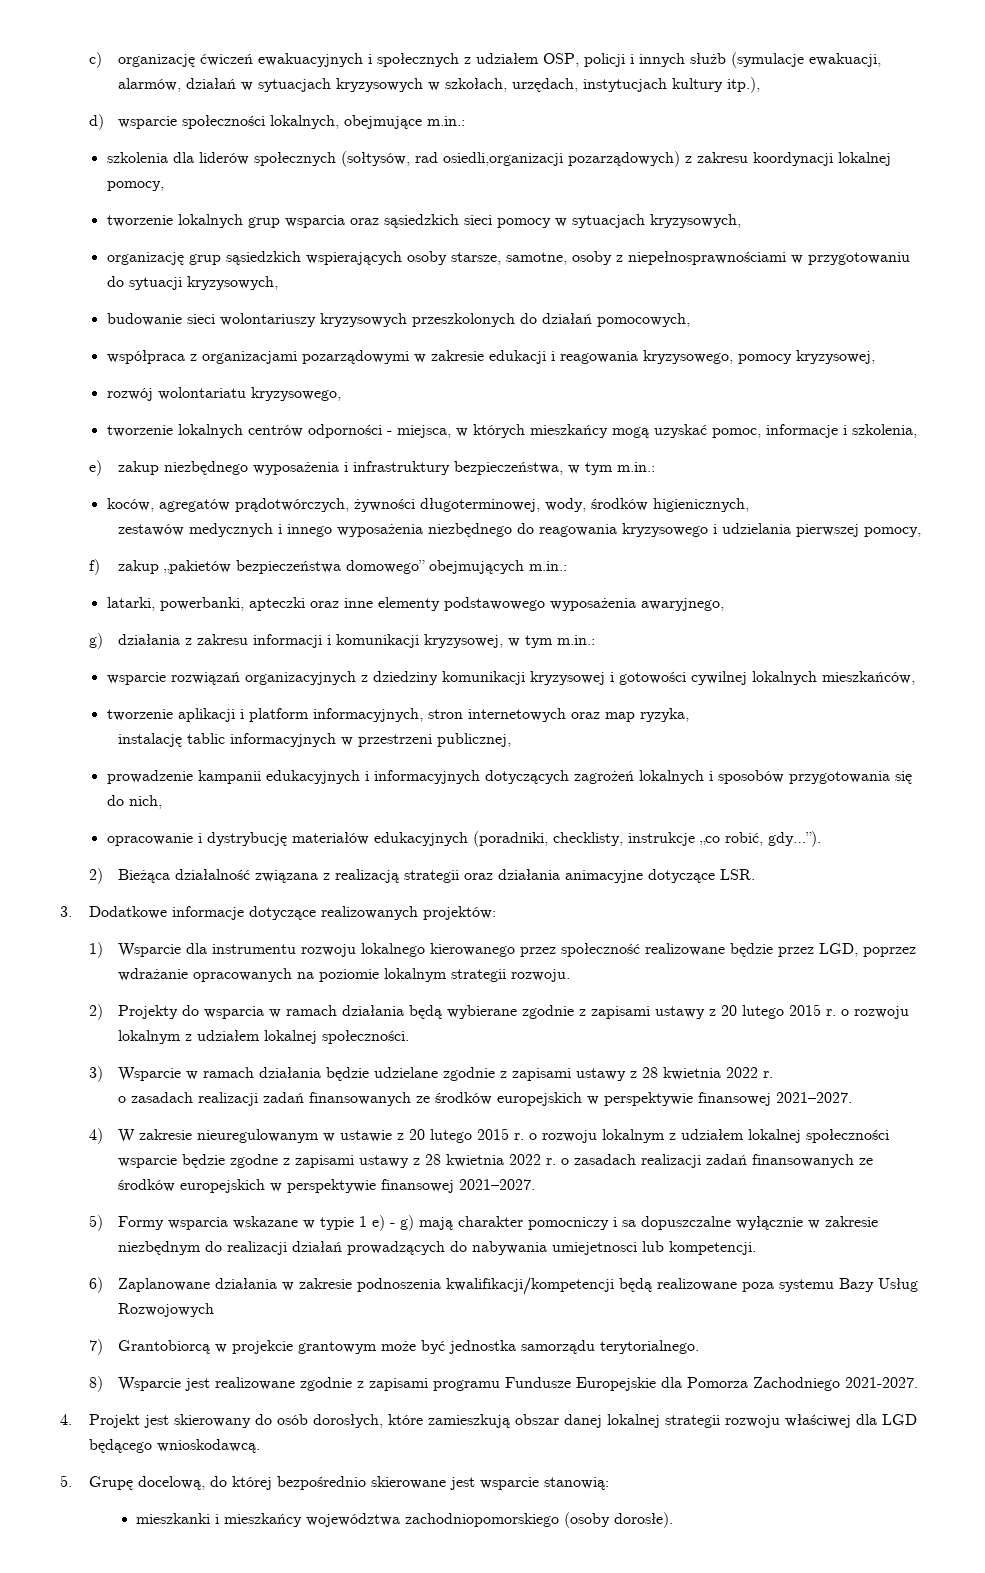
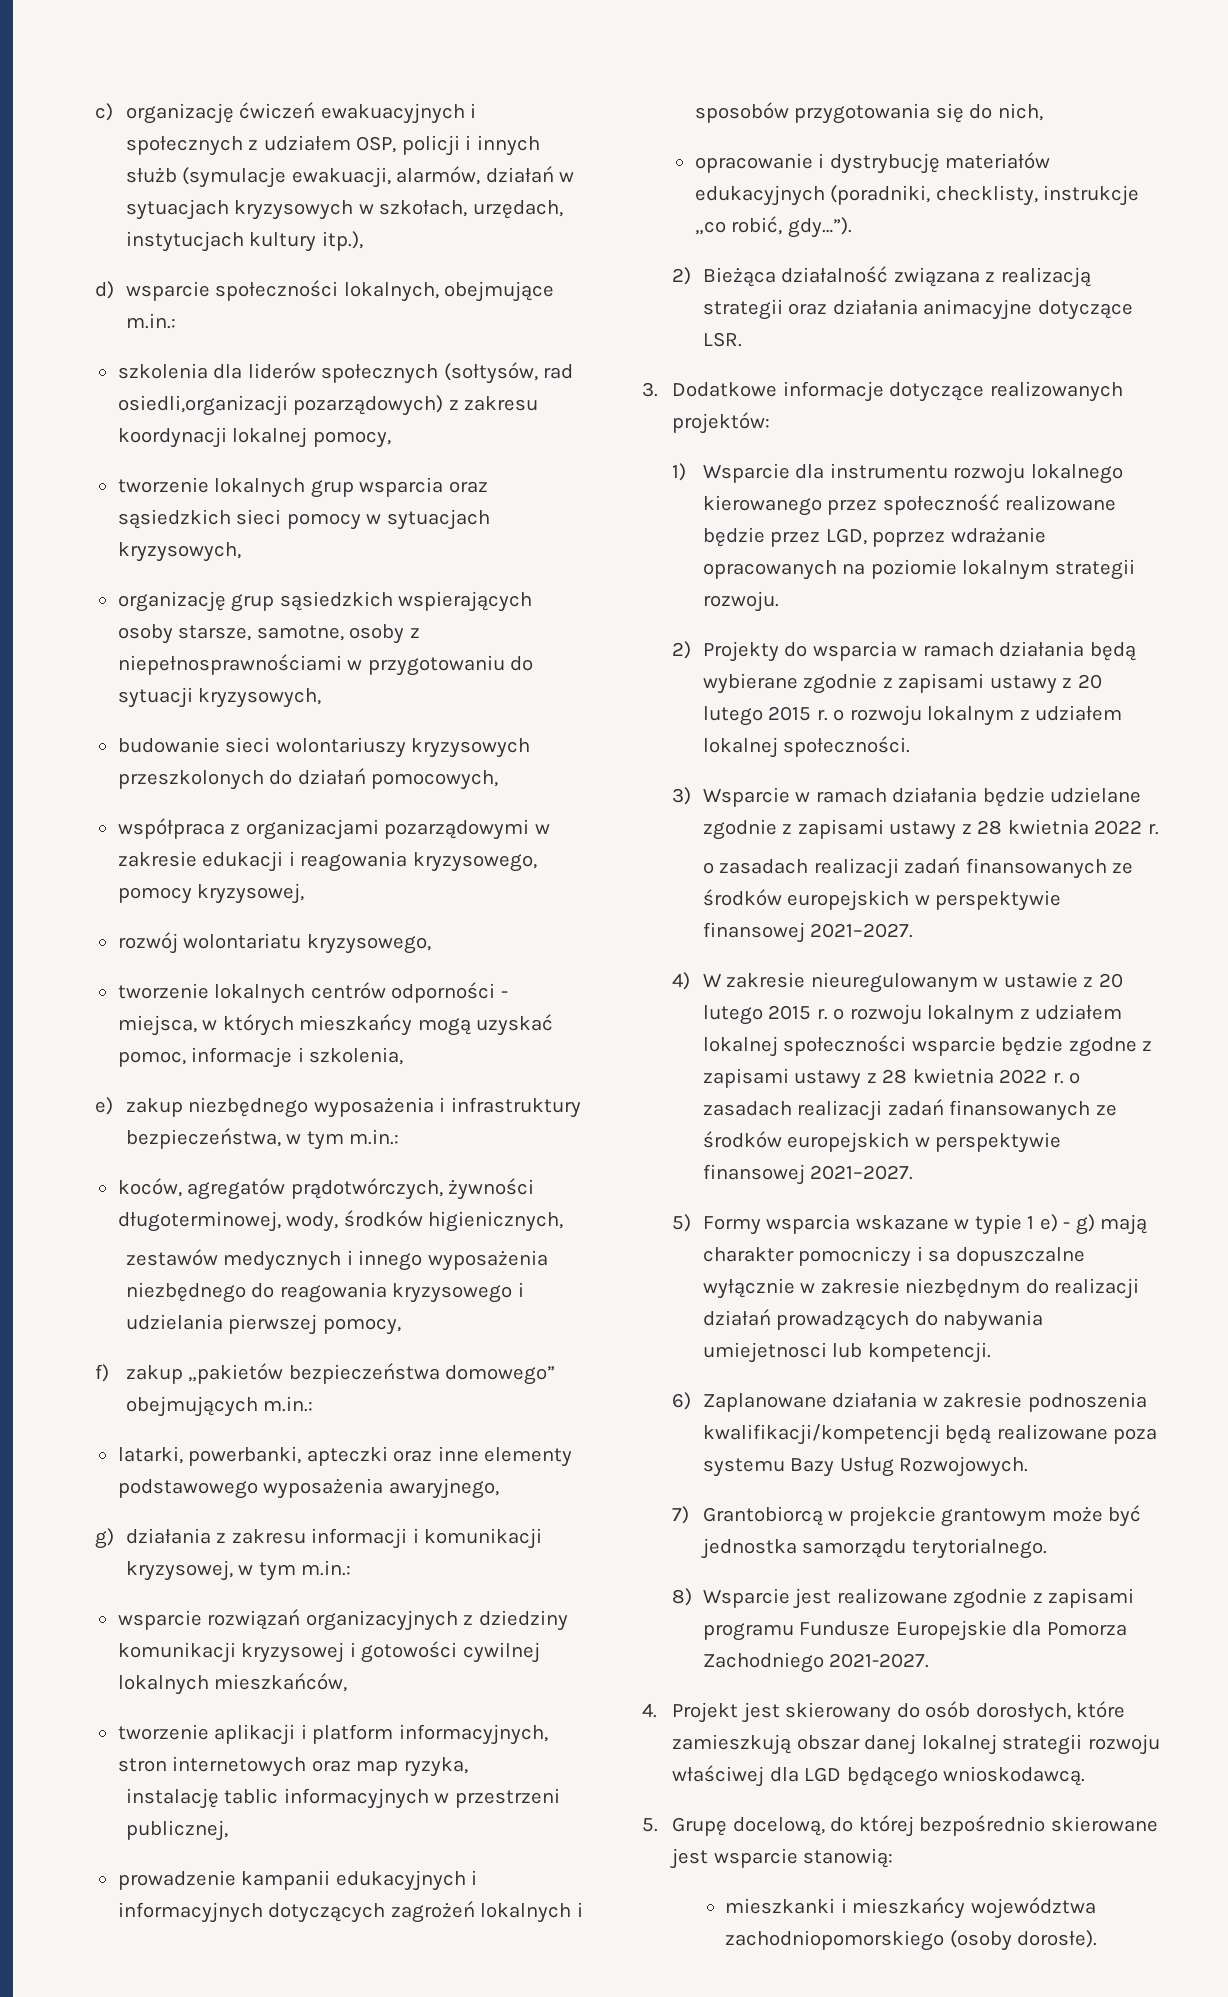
- 6) Zaplanowane działania w zakresie podnoszenia kwalifikacji/kompetencji będą realizowane poza systemu Bazy Usług Rozwojowych
+ 6) Zaplanowane działania w zakresie podnoszenia kwalifikacji/kompetencji będą realizowane poza systemu Bazy Usług Rozwojowych.

